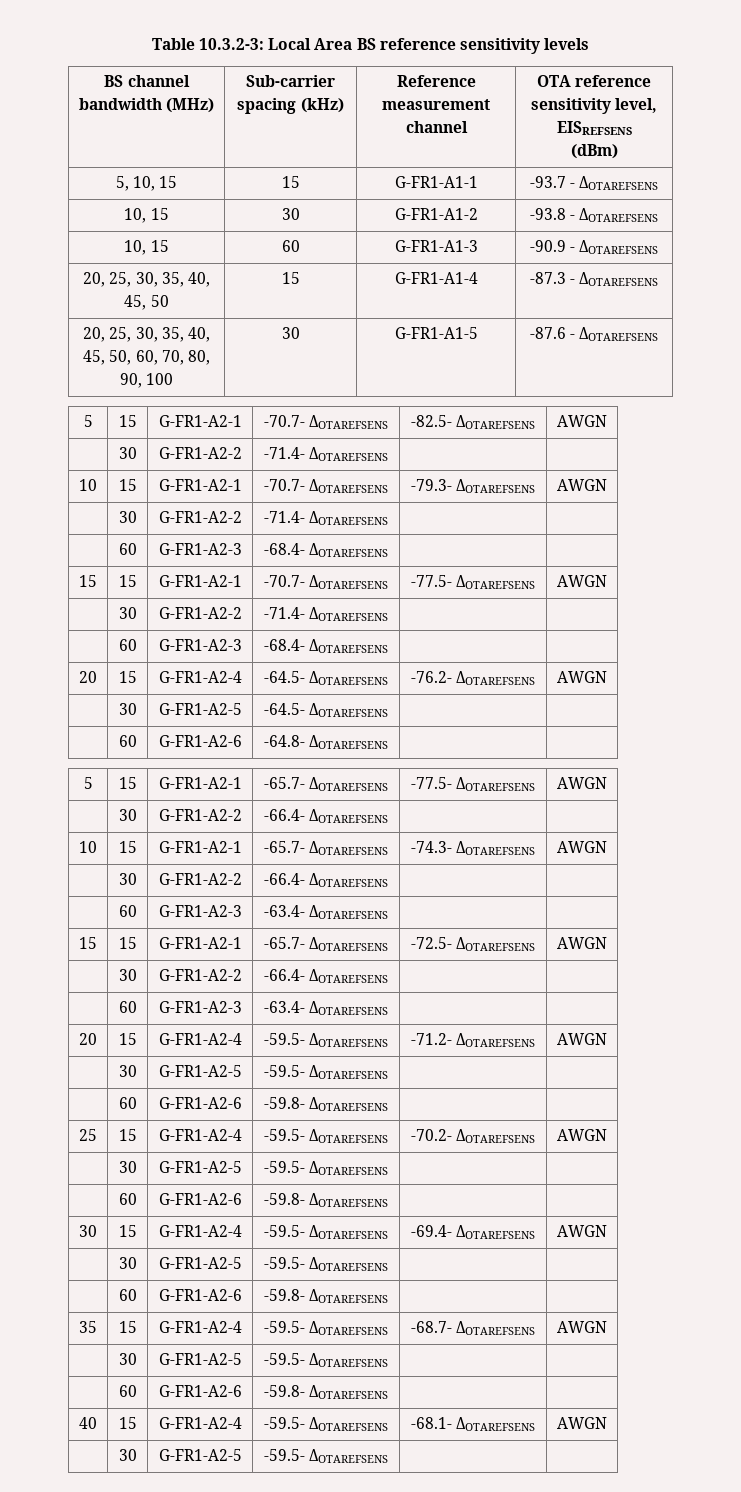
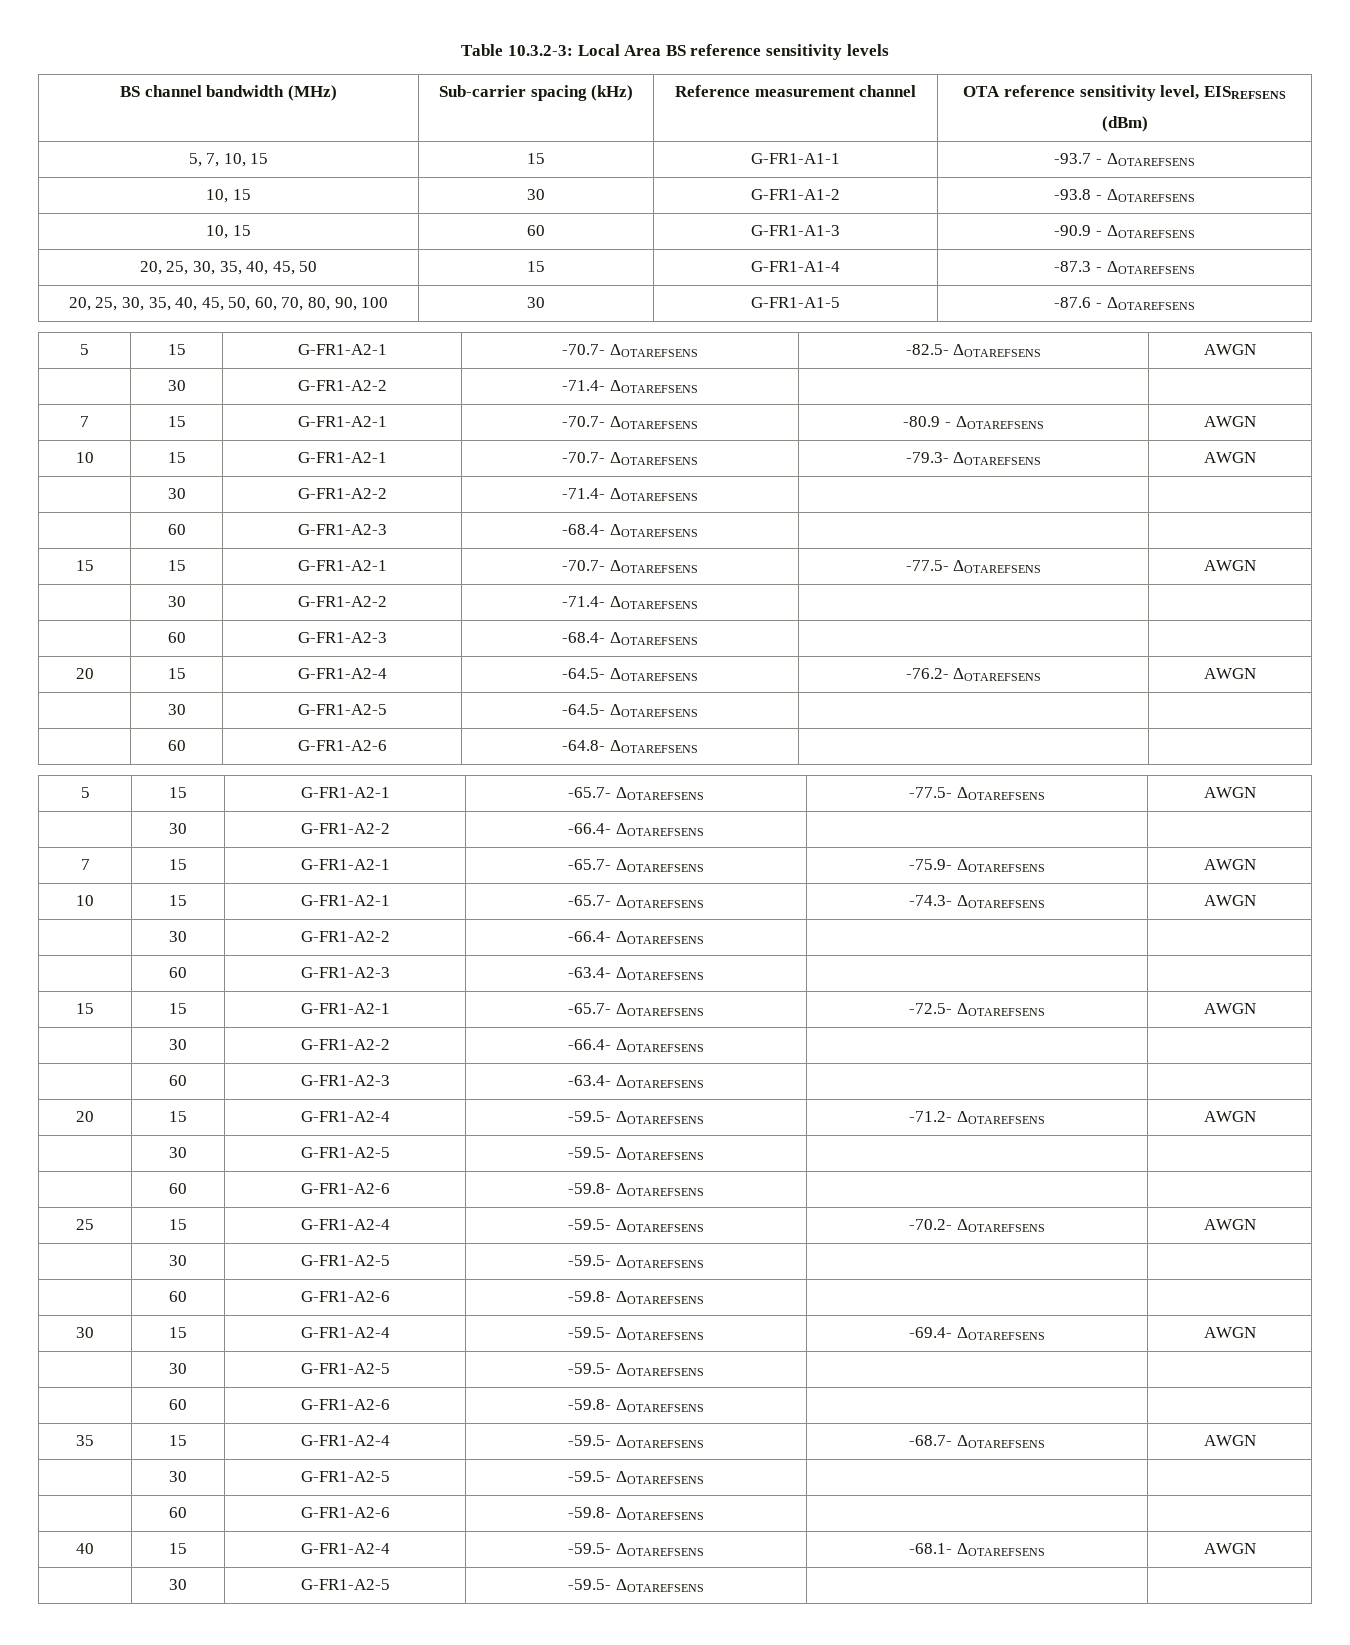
- 5, 10, 15 | 15 | G-FR1-A1-1 | -93.7 - ΔOTAREFSENS
+ 5, 7, 10, 15 | 15 | G-FR1-A1-1 | -93.7 - ΔOTAREFSENS
+ 7 | 15 | G-FR1-A2-1 | -70.7- ΔOTAREFSENS | -80.9 - ΔOTAREFSENS | AWGN
+ 7 | 15 | G-FR1-A2-1 | -65.7- ΔOTAREFSENS | -75.9- ΔOTAREFSENS | AWGN

